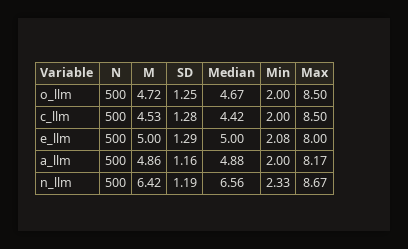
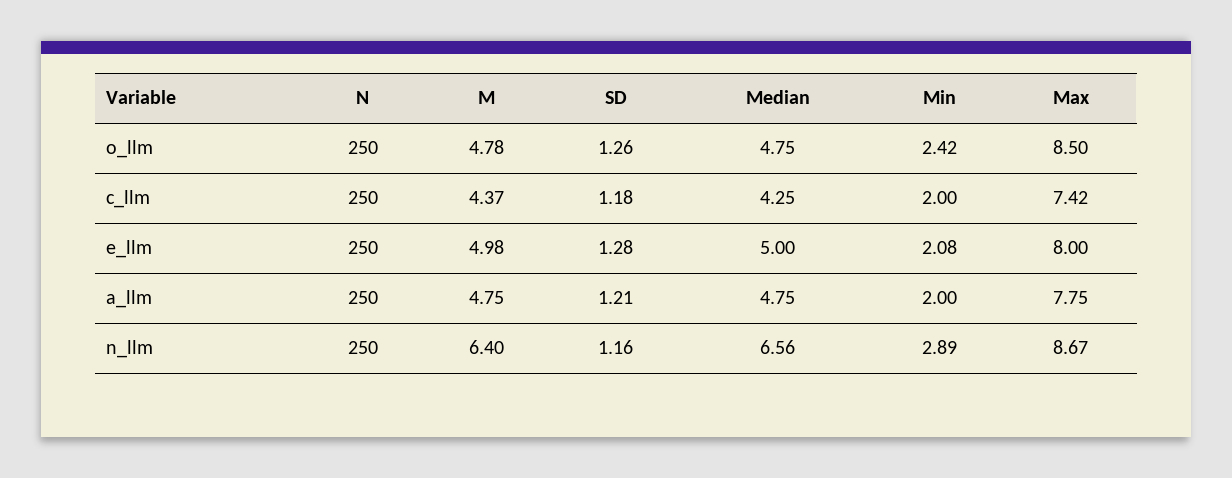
- o_llm | 500 | 4.72 | 1.25 | 4.67 | 2.00 | 8.50
- c_llm | 500 | 4.53 | 1.28 | 4.42 | 2.00 | 8.50
+ o_llm | 250 | 4.78 | 1.26 | 4.75 | 2.42 | 8.50
+ c_llm | 250 | 4.37 | 1.18 | 4.25 | 2.00 | 7.42
- e_llm | 500 | 5.00 | 1.29 | 5.00 | 2.08 | 8.00
+ e_llm | 250 | 4.98 | 1.28 | 5.00 | 2.08 | 8.00
- a_llm | 500 | 4.86 | 1.16 | 4.88 | 2.00 | 8.17
- n_llm | 500 | 6.42 | 1.19 | 6.56 | 2.33 | 8.67
+ a_llm | 250 | 4.75 | 1.21 | 4.75 | 2.00 | 7.75
+ n_llm | 250 | 6.40 | 1.16 | 6.56 | 2.89 | 8.67

